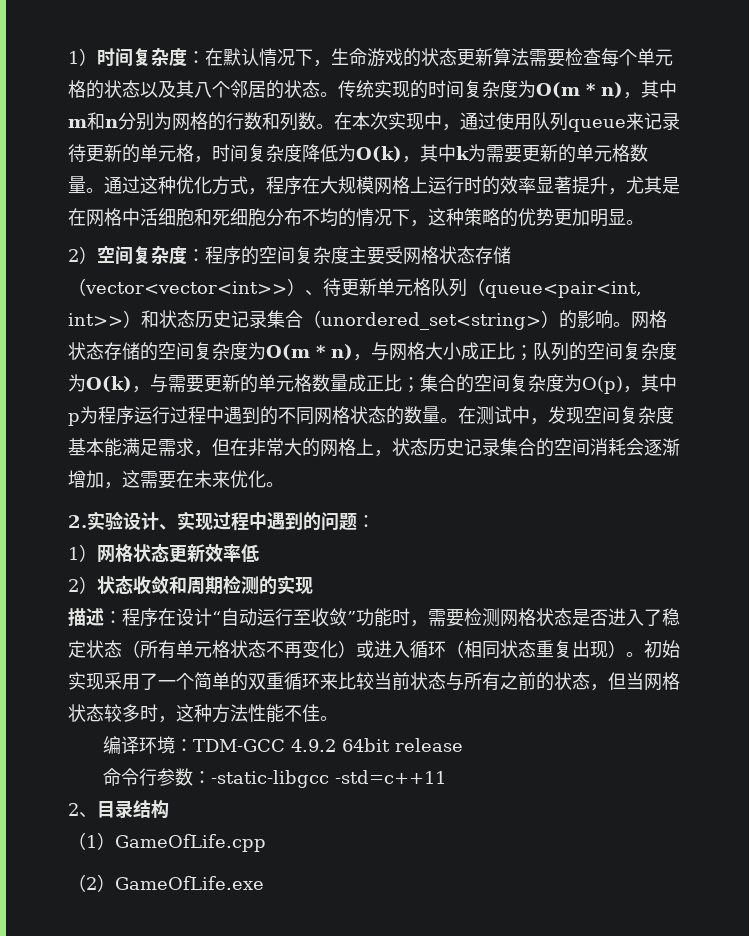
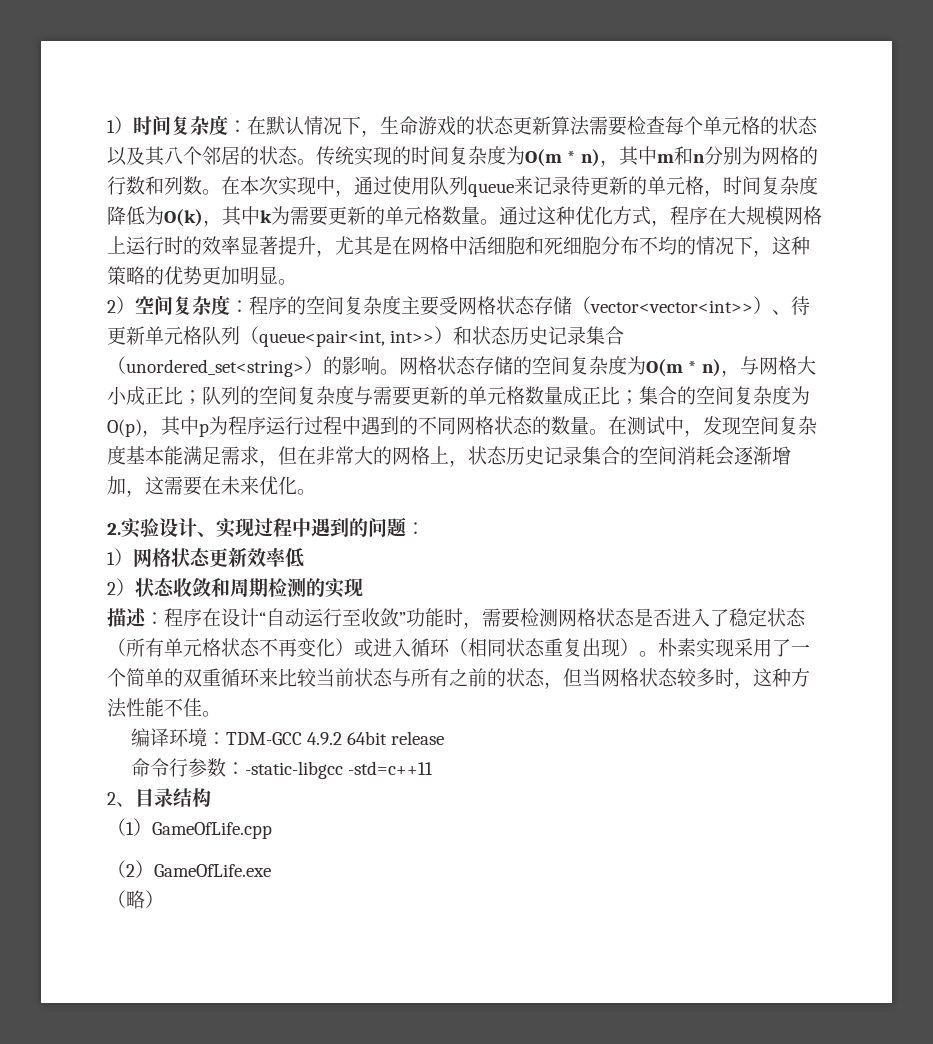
- 网格状态存储的空间复杂度为O(m * n)，与网格大小成正比；队列的空间复杂度为O(k)，与需要更新的单元格数量成正比；集合的空间复杂度为O(p)，其中p为程序运行过程中遇到的不同网格状态的数量。
+ 网格状态存储的空间复杂度为O(m * n)，与网格大小成正比；队列的空间复杂度与需要更新的单元格数量成正比；集合的空间复杂度为O(p)，其中p为程序运行过程中遇到的不同网格状态的数量。
- 初始实现采用了一个简单的双重循环来比较当前状态与所有之前的状态，但当网格状态较多时，这种方法性能不佳。
+ 朴素实现采用了一个简单的双重循环来比较当前状态与所有之前的状态，但当网格状态较多时，这种方法性能不佳。
+ （略）

